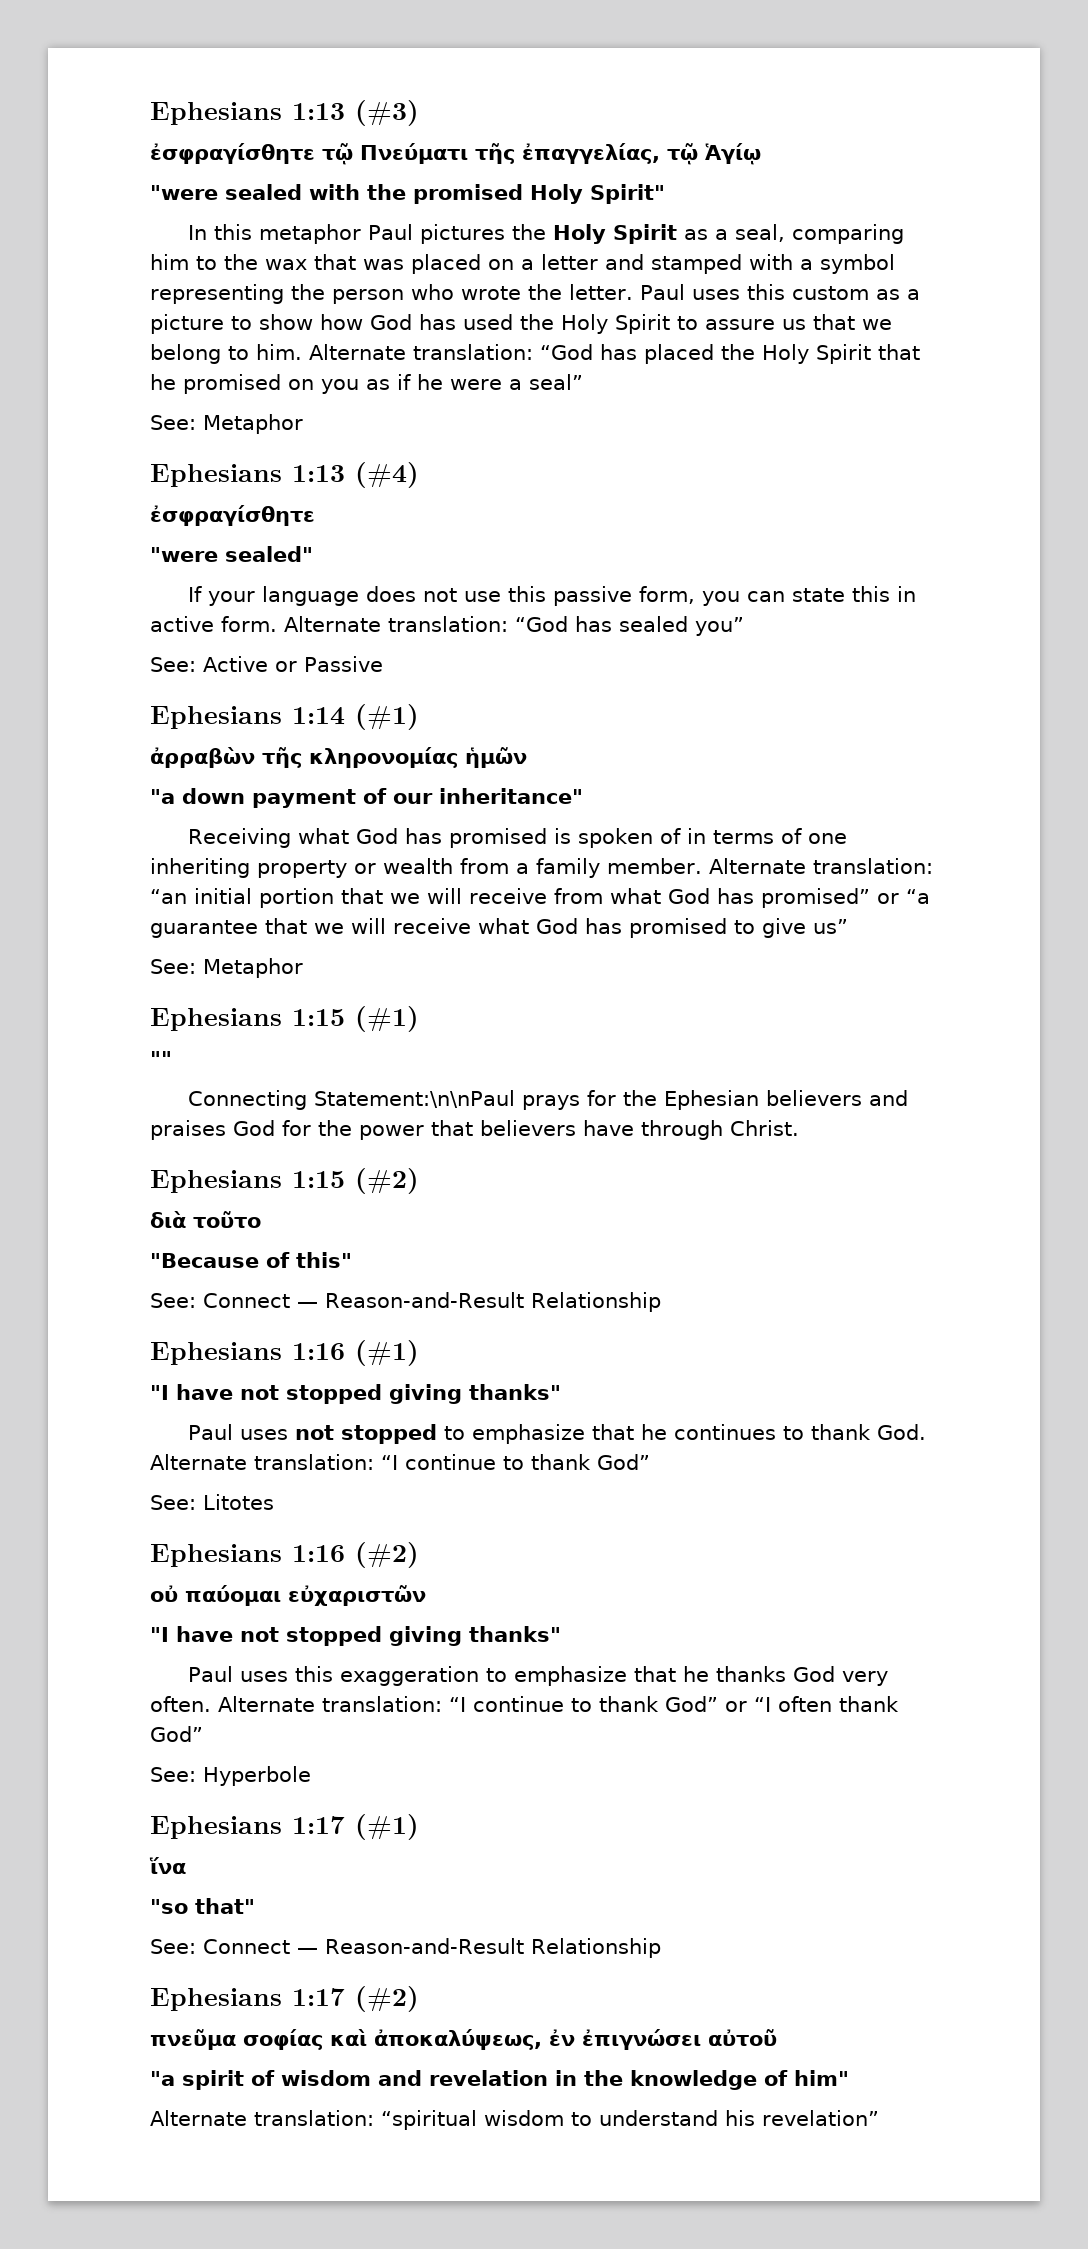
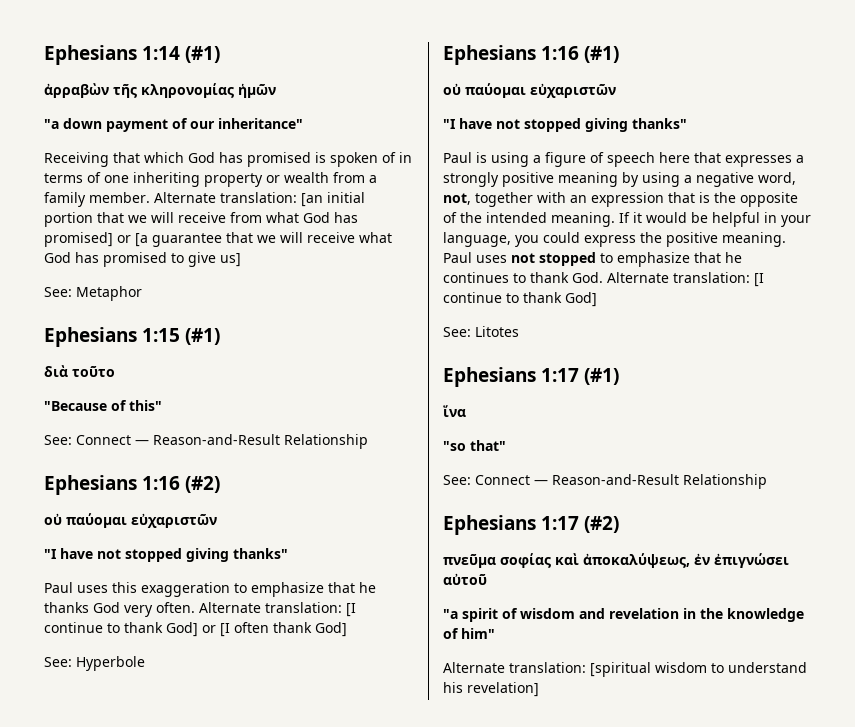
- Ephesians 1:13 (#3)
- ἐσφραγίσθητε τῷ Πνεύματι τῆς ἐπαγγελίας, τῷ Ἁγίῳ
- "were sealed with the promised Holy Spirit"
- In this metaphor Paul pictures the Holy Spirit as a seal, comparing him to the wax that was placed on a letter and stamped with a symbol representing the person who wrote the letter. Paul uses this custom as a picture to show how God has used the Holy Spirit to assure us that we belong to him. Alternate translation: “God has placed the Holy Spirit that he promised on you as if he were a seal”
- See: Metaphor
- Ephesians 1:13 (#4)
- ἐσφραγίσθητε
- "were sealed"
- If your language does not use this passive form, you can state this in active form. Alternate translation: “God has sealed you”
- See: Active or Passive
- Receiving what God has promised is spoken of in terms of one inheriting property or wealth from a family member.
+ Receiving that which God has promised is spoken of in terms of one inheriting property or wealth from a family member.
- Alternate translation: “an initial portion that we will receive from what God has promised” or “a guarantee that we will receive what God has promised to give us”
+ Alternate translation: [an initial portion that we will receive from what God has promised] or [a guarantee that we will receive what God has promised to give us]
- ""
- Connecting Statement:\n\nPaul prays for the Ephesian believers and praises God for the power that believers have through Christ.
- Ephesians 1:15 (#2)
- Ephesians 1:16 (#1)
- "I have not stopped giving thanks"
- Paul uses not stopped to emphasize that he continues to thank God. Alternate translation: “I continue to thank God”
- See: Litotes
- Alternate translation: “I continue to thank God” or “I often thank God”
+ Alternate translation: [I continue to thank God] or [I often thank God]
+ Ephesians 1:16 (#1)
+ οὐ παύομαι εὐχαριστῶν
+ "I have not stopped giving thanks"
+ Paul is using a figure of speech here that expresses a strongly positive meaning by using a negative word, not, together with an expression that is the opposite of the intended meaning. If it would be helpful in your language, you could express the positive meaning. Paul uses not stopped to emphasize that he continues to thank God. Alternate translation: [I continue to thank God]
+ See: Litotes
- Alternate translation: “spiritual wisdom to understand his revelation”
+ Alternate translation: [spiritual wisdom to understand his revelation]

